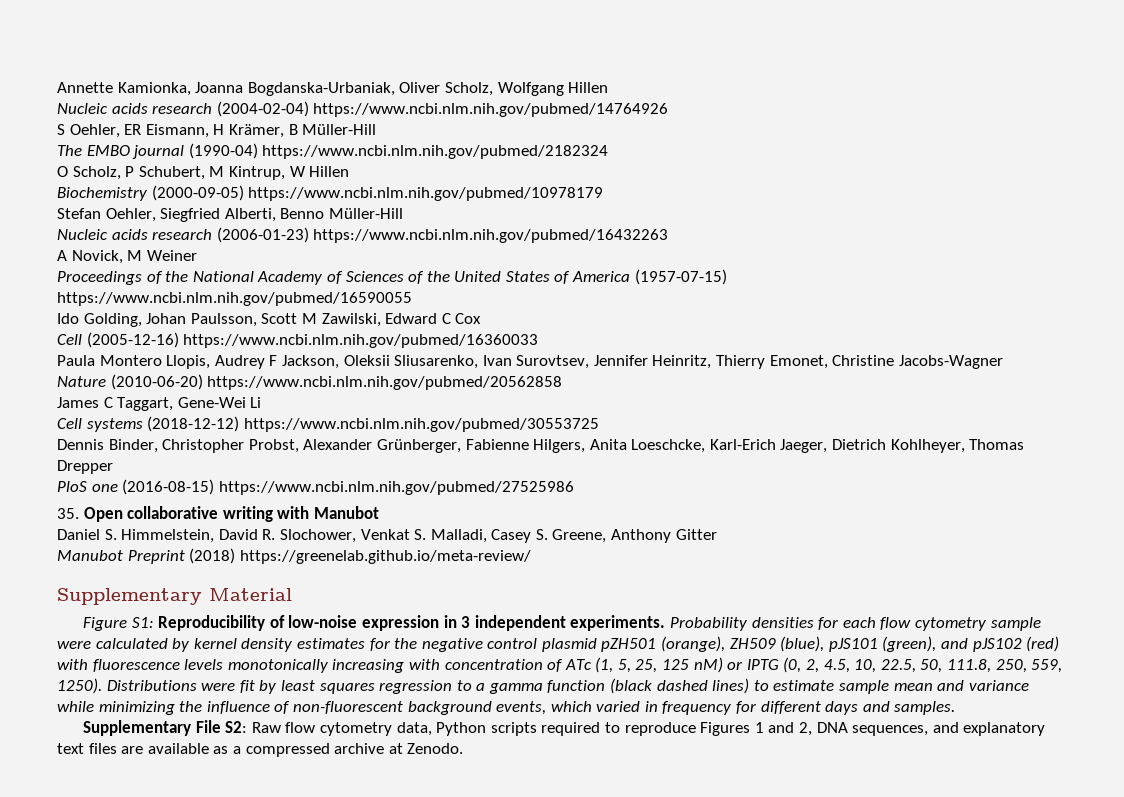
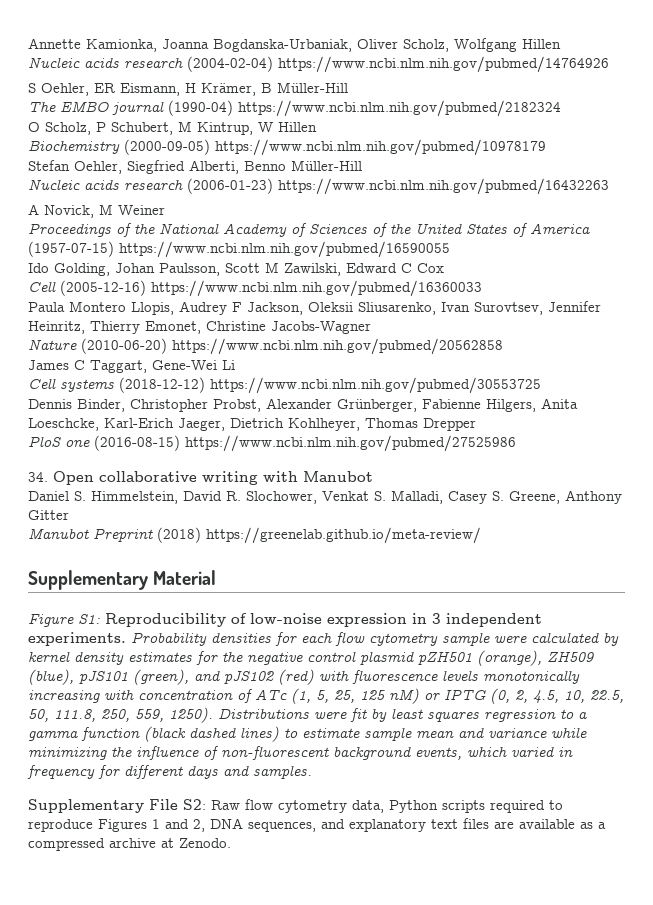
- 35. Open collaborative writing with Manubot
+ 34. Open collaborative writing with Manubot

